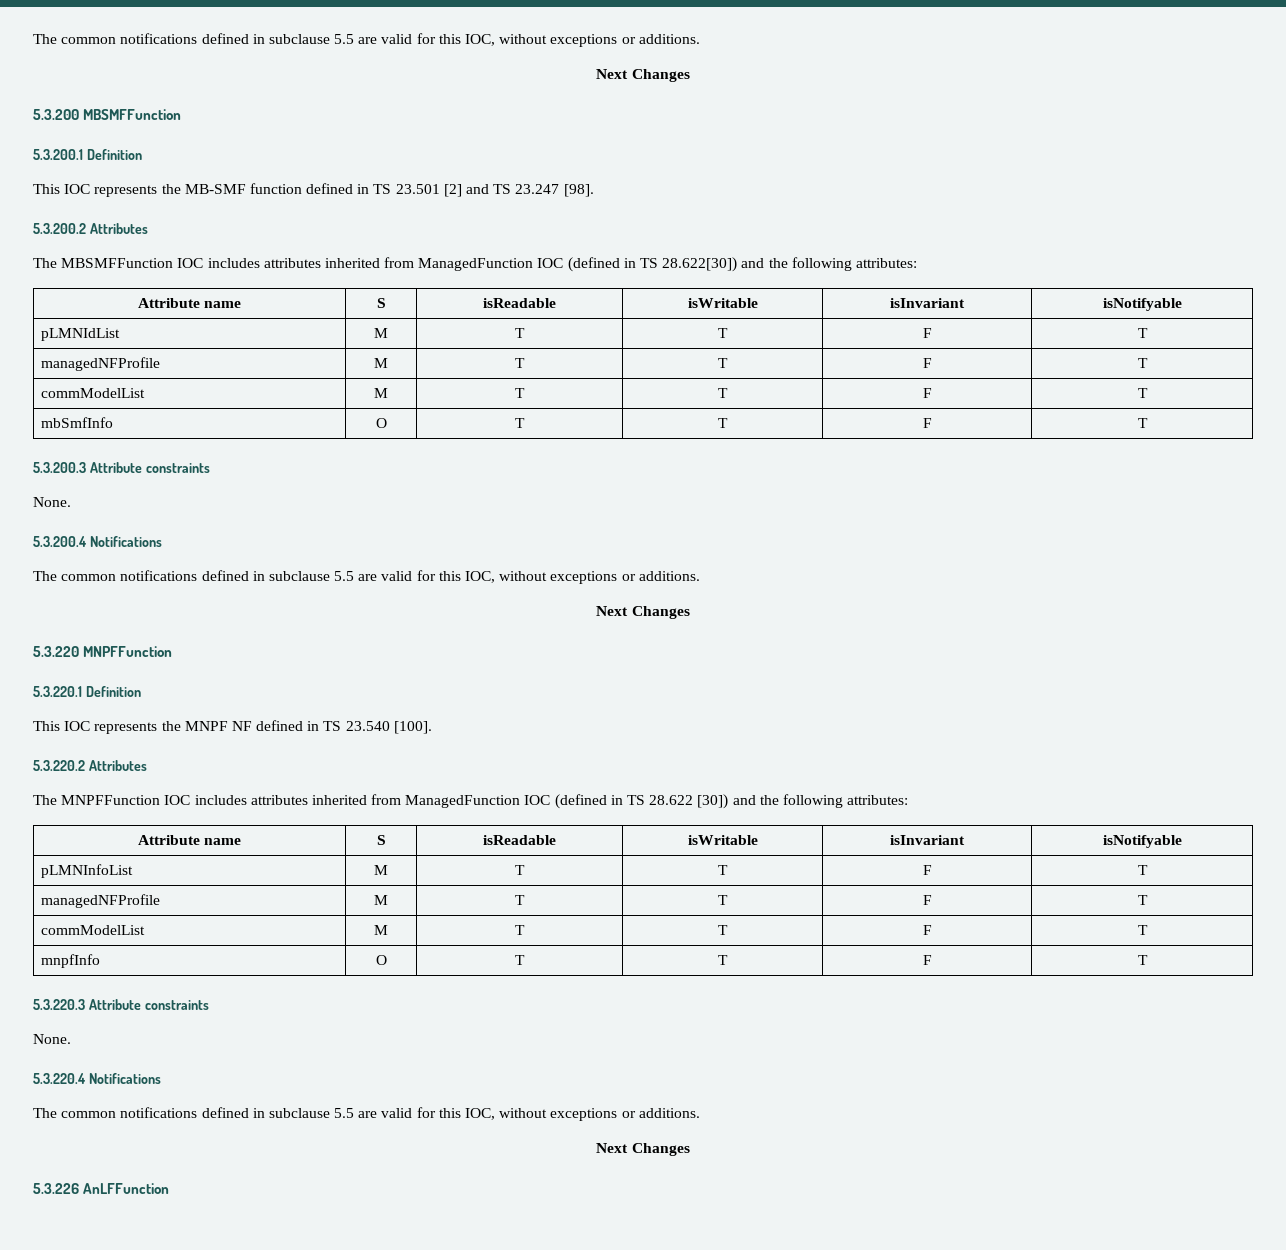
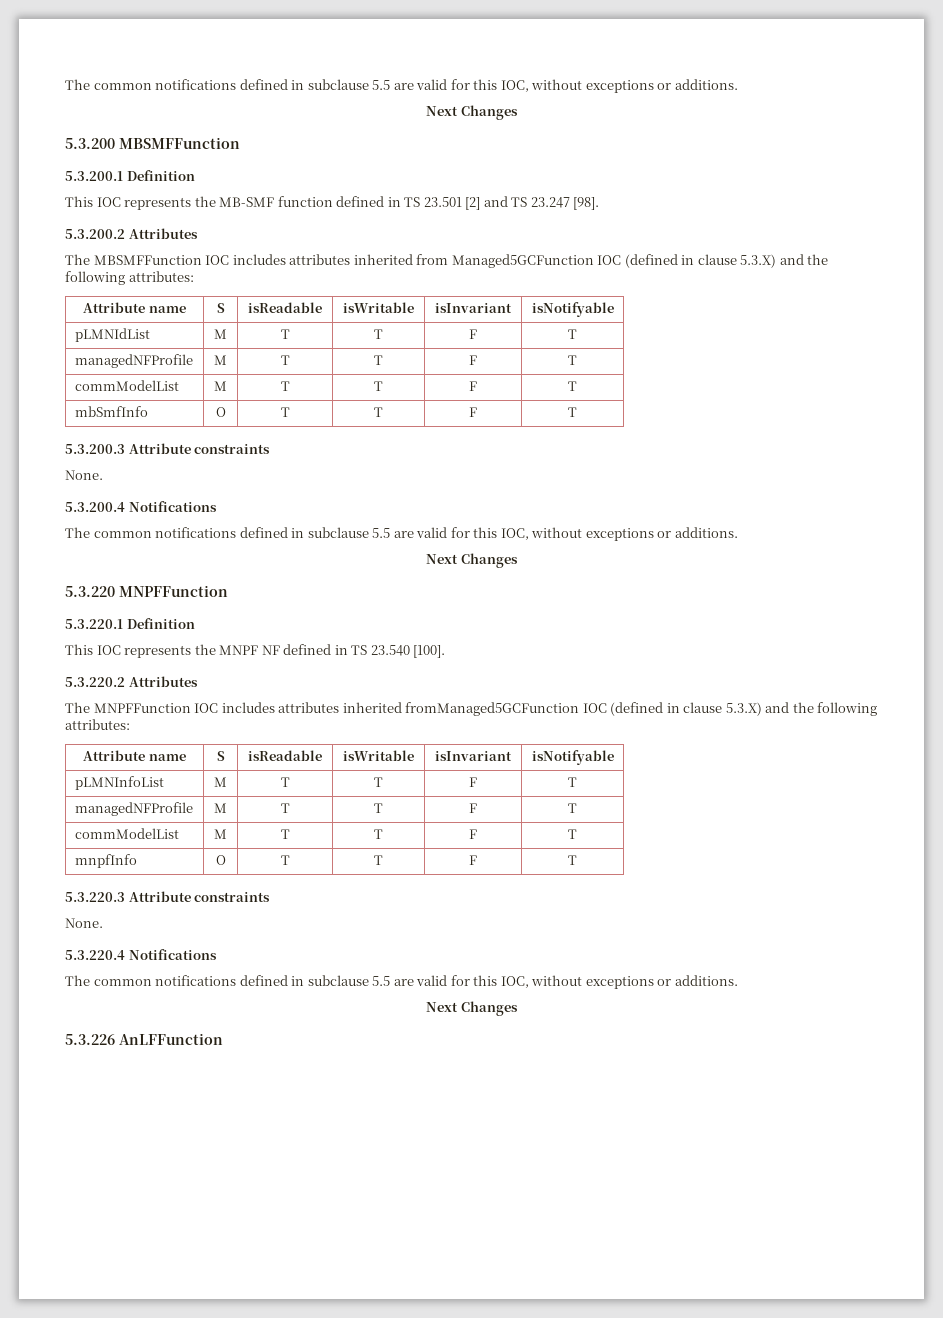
- The MBSMFFunction IOC includes attributes inherited from ManagedFunction IOC (defined in TS 28.622[30]) and the following attributes:
+ The MBSMFFunction IOC includes attributes inherited from Managed5GCFunction IOC (defined in clause 5.3.X) and the following attributes:
- The MNPFFunction IOC includes attributes inherited from ManagedFunction IOC (defined in TS 28.622 [30]) and the following attributes:
+ The MNPFFunction IOC includes attributes inherited fromManaged5GCFunction IOC (defined in clause 5.3.X) and the following attributes:

